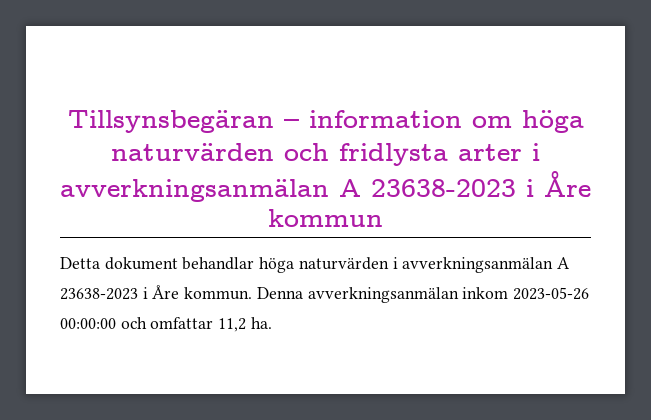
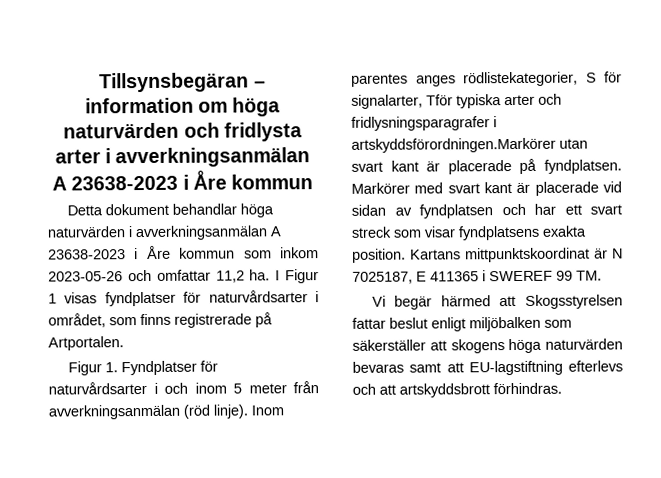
- Detta dokument behandlar höga naturvärden i avverkningsanmälan A 23638-2023 i Åre kommun. Denna avverkningsanmälan inkom 2023-05-26 00:00:00 och omfattar 11,2 ha.
+ Detta dokument behandlar höga naturvärden i avverkningsanmälan A 23638-2023 i Åre kommun som inkom 2023-05-26 och omfattar 11,2 ha.
+ I Figur 1 visas fyndplatser för naturvårdsarter i området, som finns registrerade på Artportalen.
+ Figur 1. Fyndplatser för naturvårdsarter i och inom 5 meter från avverkningsanmälan (röd linje). Inom parentes anges rödlistekategorier, S för signalarter, Tför typiska arter och fridlysningsparagrafer i artskyddsförordningen.Markörer utan svart kant är placerade på fyndplatsen. Markörer med svart kant är placerade vid sidan av fyndplatsen och har ett svart streck som visar fyndplatsens exakta position. Kartans mittpunktskoordinat är N 7025187, E 411365 i SWEREF 99 TM.
+ Vi begär härmed att Skogsstyrelsen fattar beslut enligt miljöbalken som säkerställer att skogens höga naturvärden bevaras samt att EU-lagstiftning efterlevs och att artskyddsbrott förhindras.

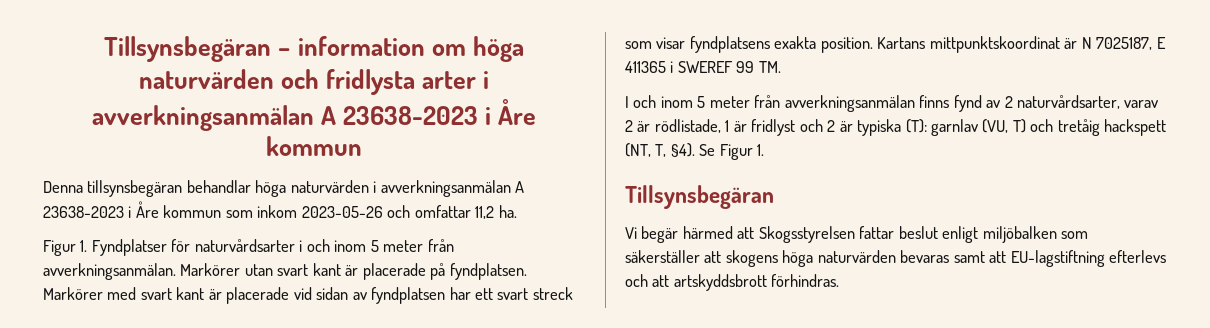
- Detta dokument behandlar höga naturvärden i avverkningsanmälan A 23638-2023 i Åre kommun som inkom 2023-05-26 och omfattar 11,2 ha. I Figur 1 visas fyndplatser för naturvårdsarter i området, som finns registrerade på Artportalen.
+ Denna tillsynsbegäran behandlar höga naturvärden i avverkningsanmälan A 23638-2023 i Åre kommun som inkom 2023-05-26 och omfattar 11,2 ha.
- Figur 1. Fyndplatser för naturvårdsarter i och inom 5 meter från avverkningsanmälan (röd linje). Inom parentes anges rödlistekategorier, S för signalarter, Tför typiska arter och fridlysningsparagrafer i artskyddsförordningen.Markörer utan svart kant är placerade på fyndplatsen.
+ Figur 1. Fyndplatser för naturvårdsarter i och inom 5 meter från avverkningsanmälan. Markörer utan svart kant är placerade på fyndplatsen.
- Markörer med svart kant är placerade vid sidan av fyndplatsen och har ett svart streck som visar fyndplatsens exakta position.
+ Markörer med svart kant är placerade vid sidan av fyndplatsen har ett svart streck som visar fyndplatsens exakta position.
+ I och inom 5 meter från avverkningsanmälan finns fynd av 2 naturvårdsarter, varav 2 är rödlistade, 1 är fridlyst och 2 är typiska (T): garnlav (VU, T) och tretåig hackspett (NT, T, §4). Se Figur 1.
+ Tillsynsbegäran

